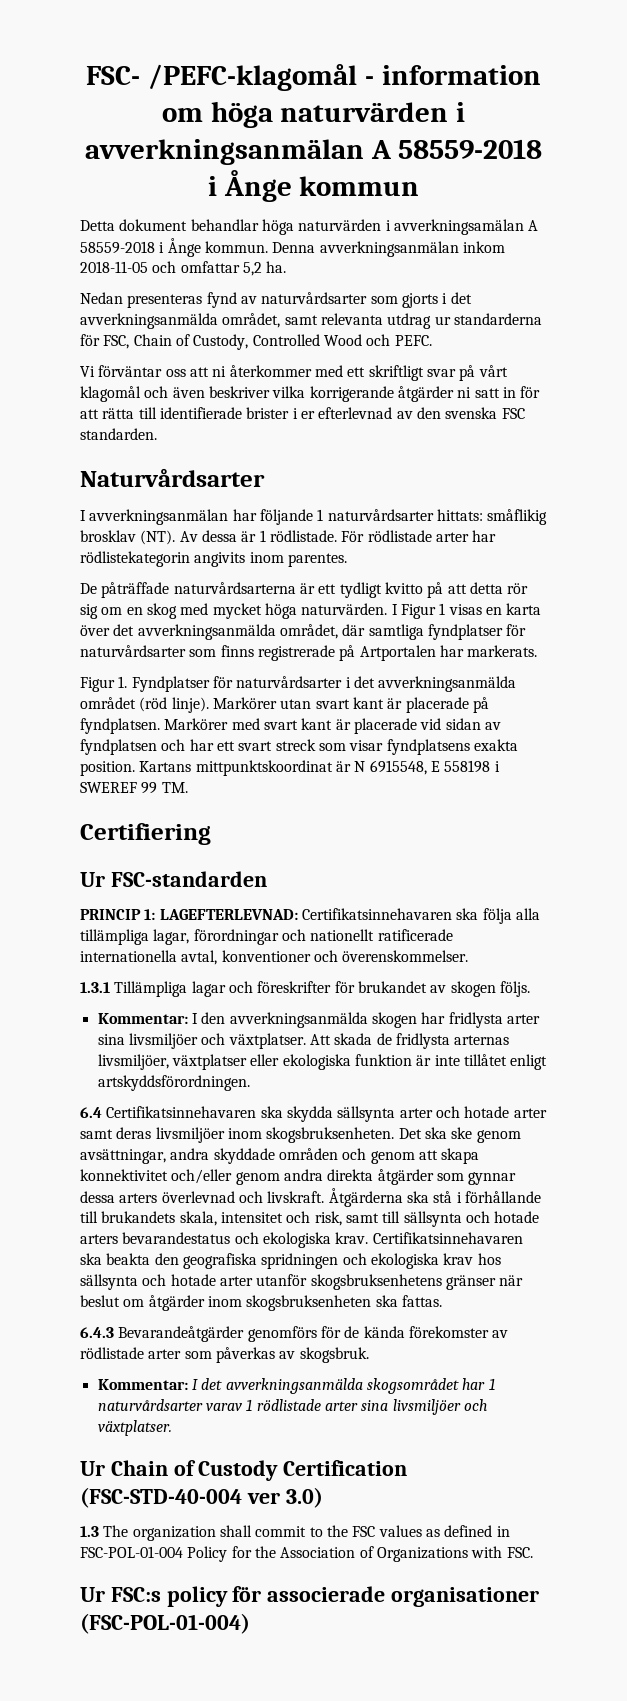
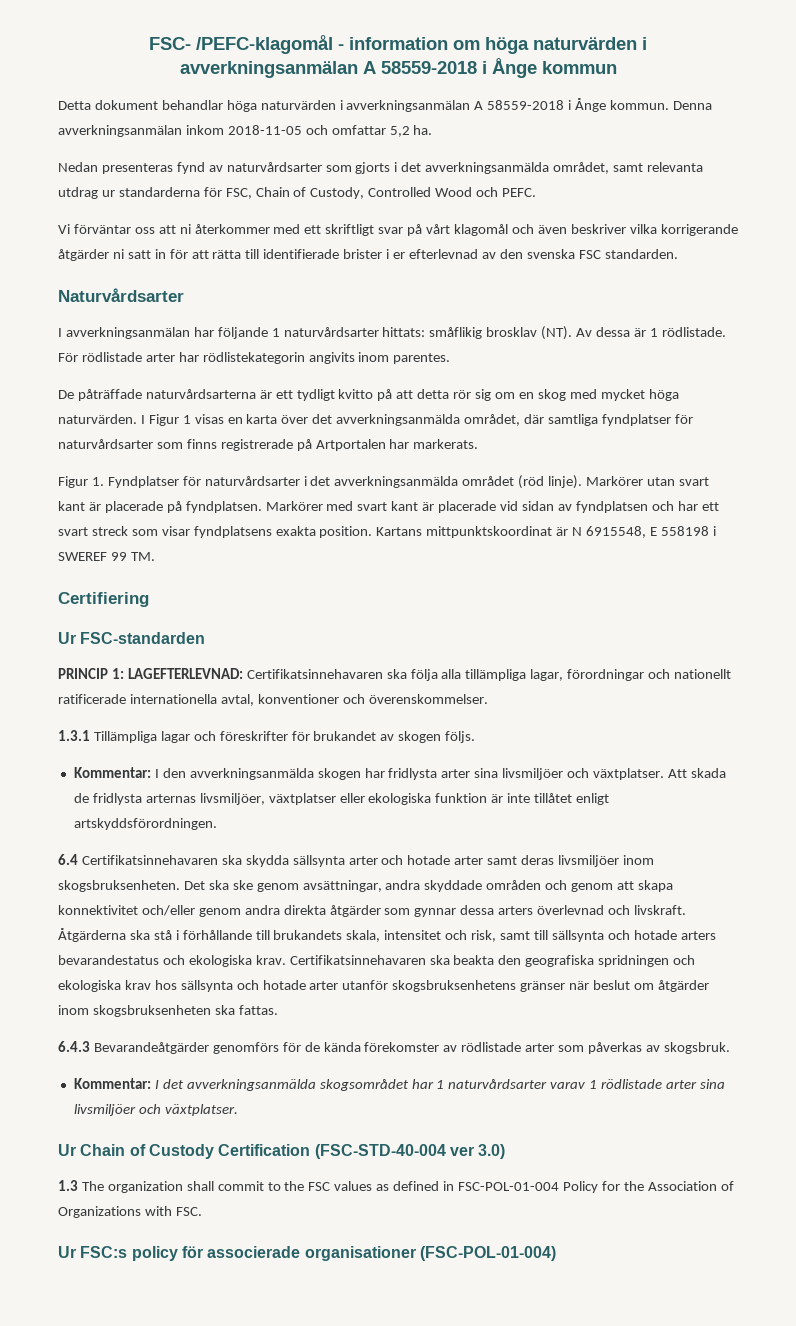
- Detta dokument behandlar höga naturvärden i avverkningsamälan A 58559-2018 i Ånge kommun.
+ Detta dokument behandlar höga naturvärden i avverkningsanmälan A 58559-2018 i Ånge kommun.

